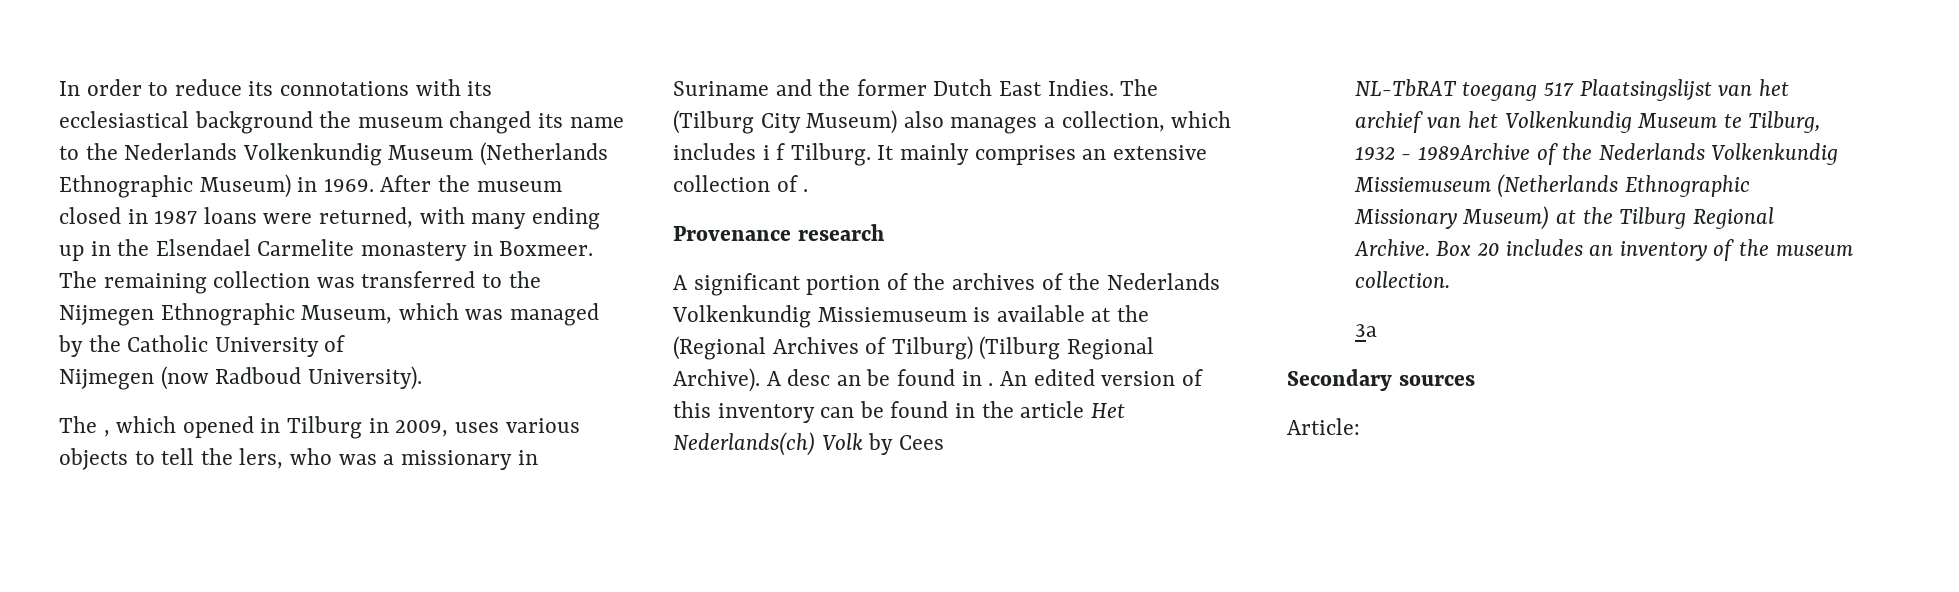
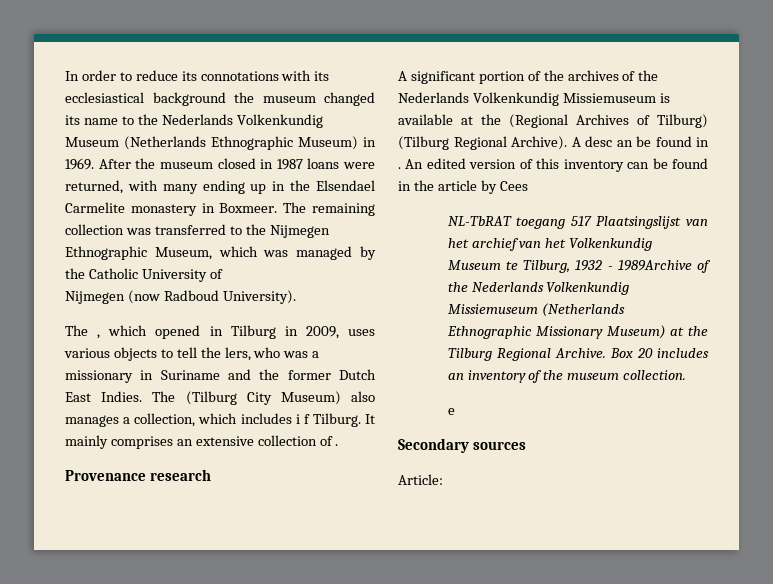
- An edited version of this inventory can be found in the article Het Nederlands(ch) Volk by Cees
+ An edited version of this inventory can be found in the article by Cees
- 3a
+ e

